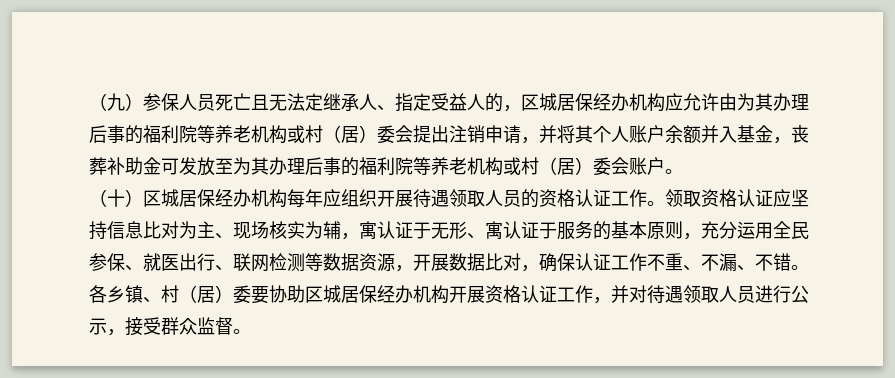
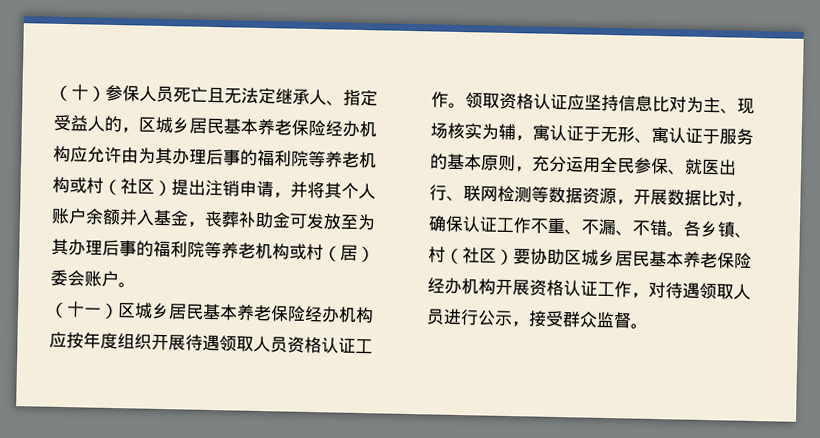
- （九）参保人员死亡且无法定继承人、指定受益人的，区城居保经办机构应允许由为其办理后事的福利院等养老机构或村（居）委会提出注销申请，并将其个人账户余额并入基金，丧葬补助金可发放至为其办理后事的福利院等养老机构或村（居）委会账户。
+ （十）参保人员死亡且无法定继承人、指定受益人的，区城乡居民基本养老保险经办机构应允许由为其办理后事的福利院等养老机构或村（社区）提出注销申请，并将其个人账户余额并入基金，丧葬补助金可发放至为其办理后事的福利院等养老机构或村（居）委会账户。
- （十）区城居保经办机构每年应组织开展待遇领取人员的资格认证工作。
+ （十一）区城乡居民基本养老保险经办机构应按年度组织开展待遇领取人员资格认证工作。
- 各乡镇、村（居）委要协助区城居保经办机构开展资格认证工作，并对待遇领取人员进行公示，接受群众监督。
+ 各乡镇、村（社区）要协助区城乡居民基本养老保险经办机构开展资格认证工作，对待遇领取人员进行公示，接受群众监督。

